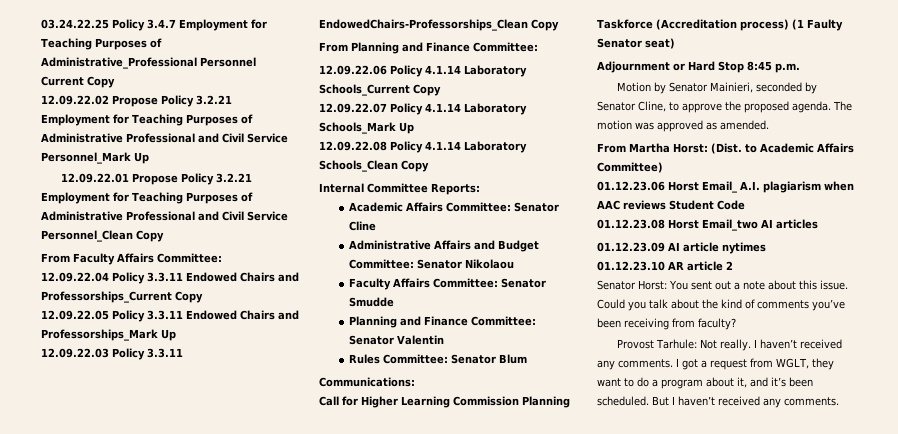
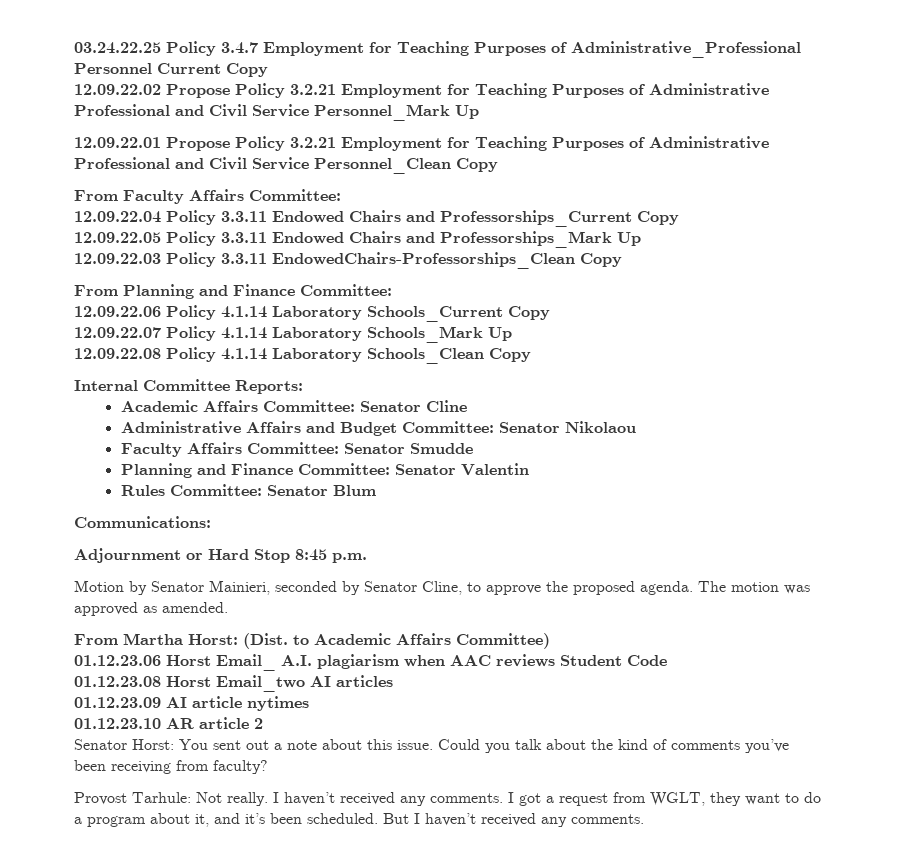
- Call for Higher Learning Commission Planning Taskforce (Accreditation process) (1 Faulty Senator seat)

